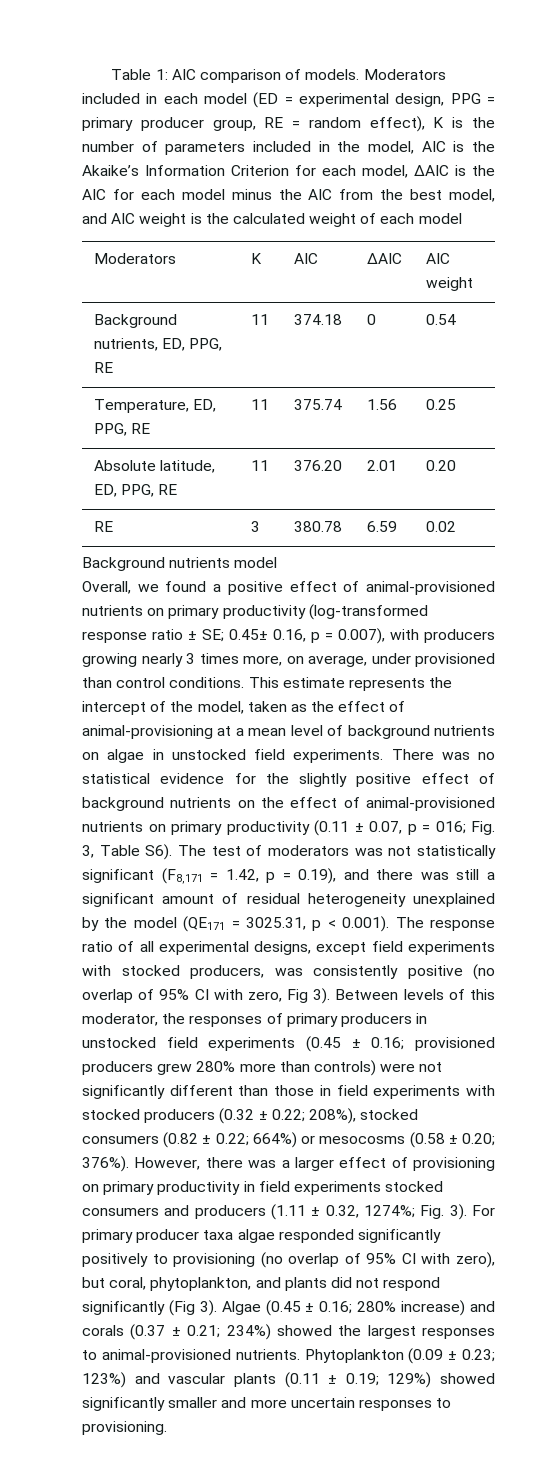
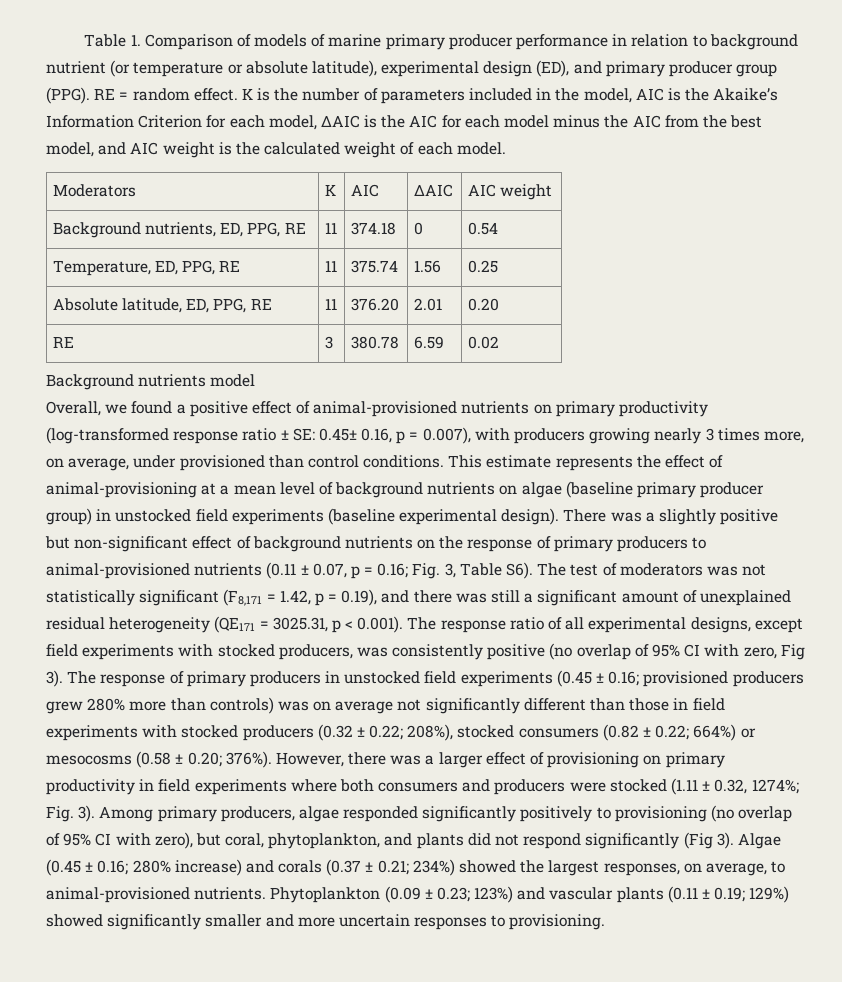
- Table 1: AIC comparison of models. Moderators included in each model (ED = experimental design, PPG = primary producer group, RE = random effect), K is the number of parameters included in the model, AIC is the Akaike’s Information Criterion for each model, ΔAIC is the AIC for each model minus the AIC from the best model, and AIC weight is the calculated weight of each model
+ Table 1. Comparison of models of marine primary producer performance in relation to background nutrient (or temperature or absolute latitude), experimental design (ED), and primary producer group (PPG). RE = random effect. K is the number of parameters included in the model, AIC is the Akaike’s Information Criterion for each model, ΔAIC is the AIC for each model minus the AIC from the best model, and AIC weight is the calculated weight of each model.
- Overall, we found a positive effect of animal-provisioned nutrients on primary productivity (log-transformed response ratio ± SE; 0.45± 0.16, p = 0.007), with producers growing nearly 3 times more, on average, under provisioned than control conditions.
+ Overall, we found a positive effect of animal-provisioned nutrients on primary productivity (log-transformed response ratio ± SE: 0.45± 0.16, p = 0.007), with producers growing nearly 3 times more, on average, under provisioned than control conditions.
- This estimate represents the intercept of the model, taken as the effect of animal-provisioning at a mean level of background nutrients on algae in unstocked field experiments. There was no statistical evidence for the slightly positive effect of background nutrients on the effect of animal-provisioned nutrients on primary productivity (0.11 ± 0.07, p = 016;
+ This estimate represents the effect of animal-provisioning at a mean level of background nutrients on algae (baseline primary producer group) in unstocked field experiments (baseline experimental design). There was a slightly positive but non-significant effect of background nutrients on the response of primary producers to animal-provisioned nutrients (0.11 ± 0.07, p = 0.16;
- Fig. 3, Table S6). The test of moderators was not statistically significant (F8,171 = 1.42, p = 0.19), and there was still a significant amount of residual heterogeneity unexplained by the model (QE171 = 3025.31, p < 0.001). The response ratio of all experimental designs, except field experiments with stocked producers, was consistently positive (no overlap of 95% CI with zero, Fig 3).
+ Fig. 3, Table S6). The test of moderators was not statistically significant (F8,171 = 1.42, p = 0.19), and there was still a significant amount of unexplained residual heterogeneity (QE171 = 3025.31, p < 0.001). The response ratio of all experimental designs, except field experiments with stocked producers, was consistently positive (no overlap of 95% CI with zero, Fig 3).
- Between levels of this moderator, the responses of primary producers in unstocked field experiments (0.45 ± 0.16; provisioned producers grew 280% more than controls) were not significantly different than those in field experiments with stocked producers (0.32 ± 0.22; 208%), stocked consumers (0.82 ± 0.22; 664%) or mesocosms (0.58 ± 0.20; 376%).
+ The response of primary producers in unstocked field experiments (0.45 ± 0.16; provisioned producers grew 280% more than controls) was on average not significantly different than those in field experiments with stocked producers (0.32 ± 0.22; 208%), stocked consumers (0.82 ± 0.22; 664%) or mesocosms (0.58 ± 0.20; 376%).
- However, there was a larger effect of provisioning on primary productivity in field experiments stocked consumers and producers (1.11 ± 0.32, 1274%; Fig. 3).
+ However, there was a larger effect of provisioning on primary productivity in field experiments where both consumers and producers were stocked (1.11 ± 0.32, 1274%; Fig. 3).
- For primary producer taxa algae responded significantly positively to provisioning (no overlap of 95% CI with zero), but coral, phytoplankton, and plants did not respond significantly (Fig 3).
+ Among primary producers, algae responded significantly positively to provisioning (no overlap of 95% CI with zero), but coral, phytoplankton, and plants did not respond significantly (Fig 3).
- Algae (0.45 ± 0.16; 280% increase) and corals (0.37 ± 0.21; 234%) showed the largest responses to animal-provisioned nutrients.
+ Algae (0.45 ± 0.16; 280% increase) and corals (0.37 ± 0.21; 234%) showed the largest responses, on average, to animal-provisioned nutrients.

